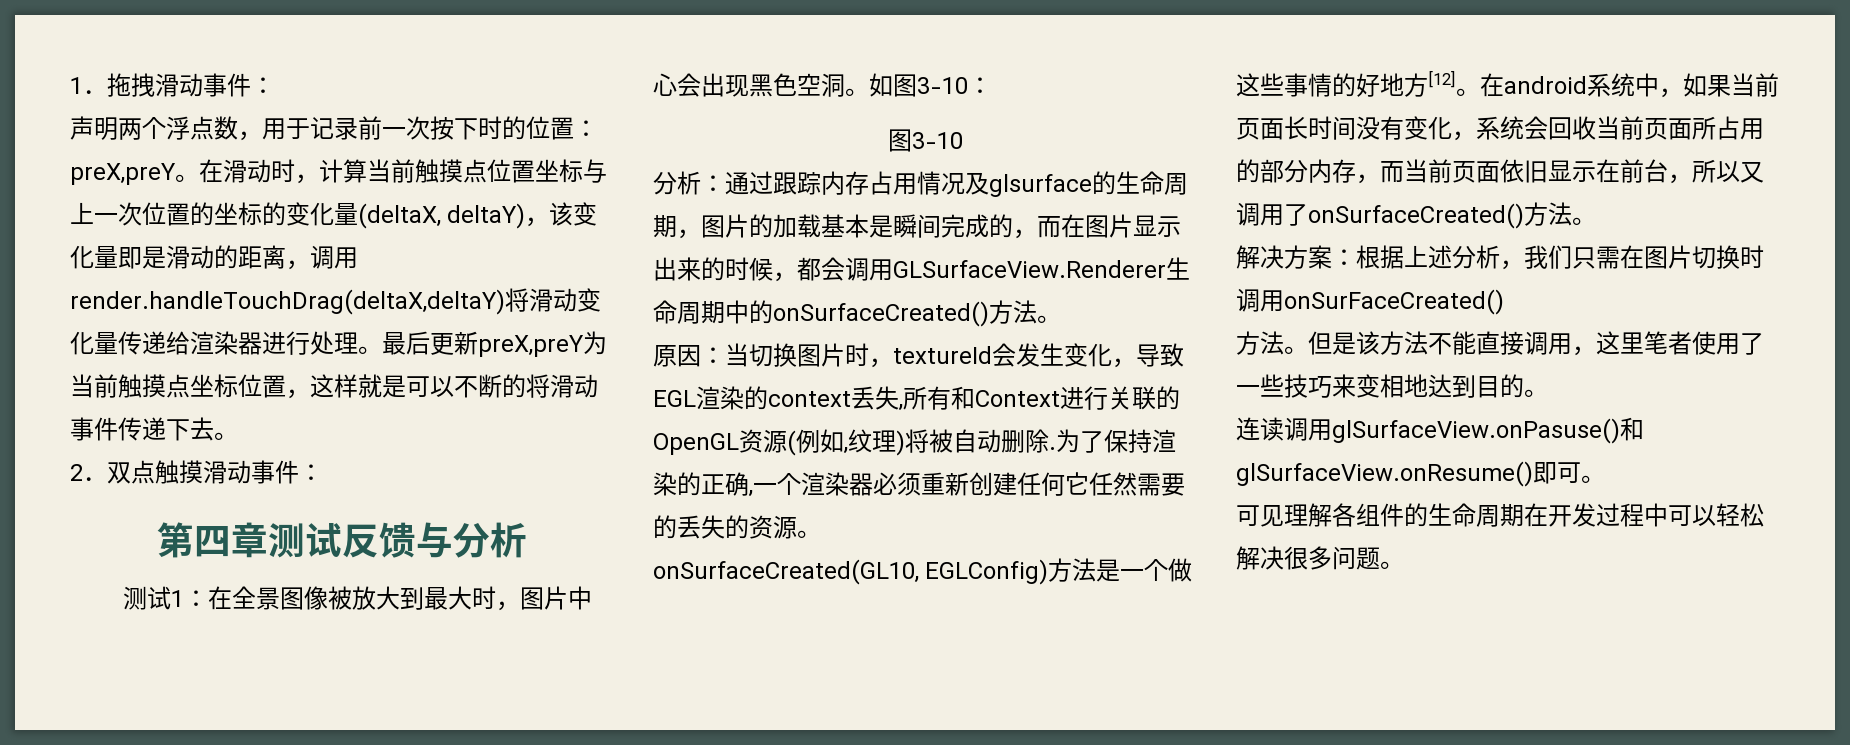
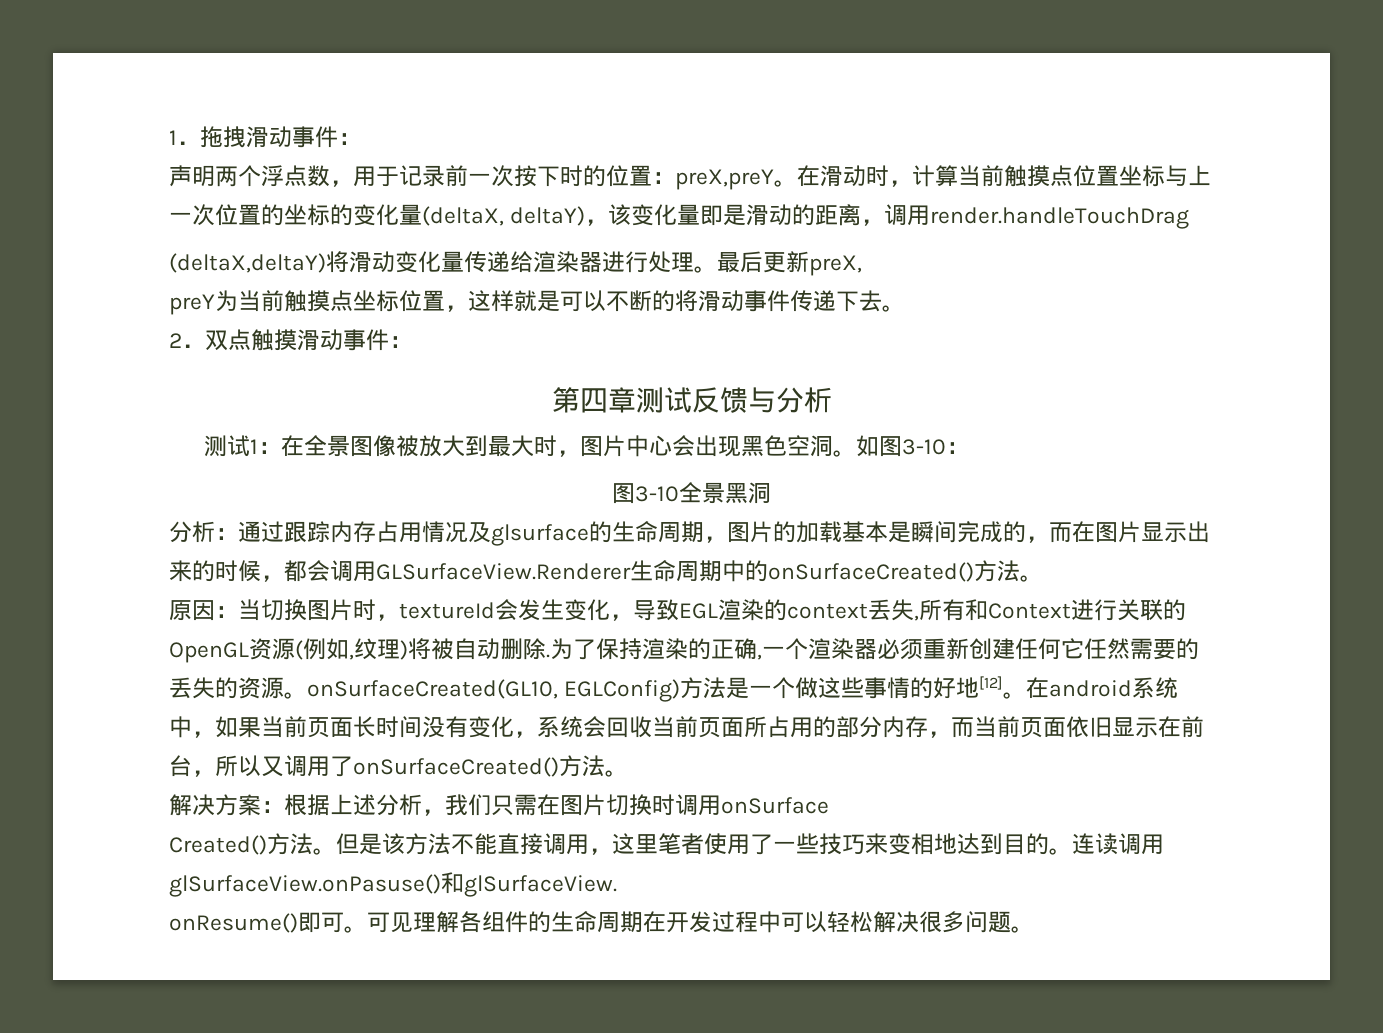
- 在滑动时，计算当前触摸点位置坐标与上一次位置的坐标的变化量(deltaX, deltaY)，该变化量即是滑动的距离，调用render.handleTouchDrag(deltaX,deltaY)将滑动变化量传递给渲染器进行处理。
+ 在滑动时，计算当前触摸点位置坐标与上一次位置的坐标的变化量(deltaX, deltaY)，该变化量即是滑动的距离，调用render.handleTouchDrag
+ (deltaX,deltaY)将滑动变化量传递给渲染器进行处理。
- 最后更新preX,preY为当前触摸点坐标位置，这样就是可以不断的将滑动事件传递下去。
+ 最后更新preX,
+ preY为当前触摸点坐标位置，这样就是可以不断的将滑动事件传递下去。
  如图3-10：
- 图3-10
+ 图3-10全景黑洞
- 为了保持渲染的正确,一个渲染器必须重新创建任何它任然需要的丢失的资源。
- onSurfaceCreated(GL10, EGLConfig)方法是一个做这些事情的好地方[12]。
+ 为了保持渲染的正确,一个渲染器必须重新创建任何它任然需要的丢失的资源。onSurfaceCreated(GL10, EGLConfig)方法是一个做这些事情的好地[12]。
- 解决方案：根据上述分析，我们只需在图片切换时调用onSurFaceCreated()
- 方法。
+ 解决方案：根据上述分析，我们只需在图片切换时调用onSurface
+ Created()方法。
- 但是该方法不能直接调用，这里笔者使用了一些技巧来变相地达到目的。
- 连读调用glSurfaceView.onPasuse()和glSurfaceView.onResume()即可。
- 可见理解各组件的生命周期在开发过程中可以轻松解决很多问题。
+ 但是该方法不能直接调用，这里笔者使用了一些技巧来变相地达到目的。连读调用glSurfaceView.onPasuse()和glSurfaceView.
+ onResume()即可。可见理解各组件的生命周期在开发过程中可以轻松解决很多问题。

